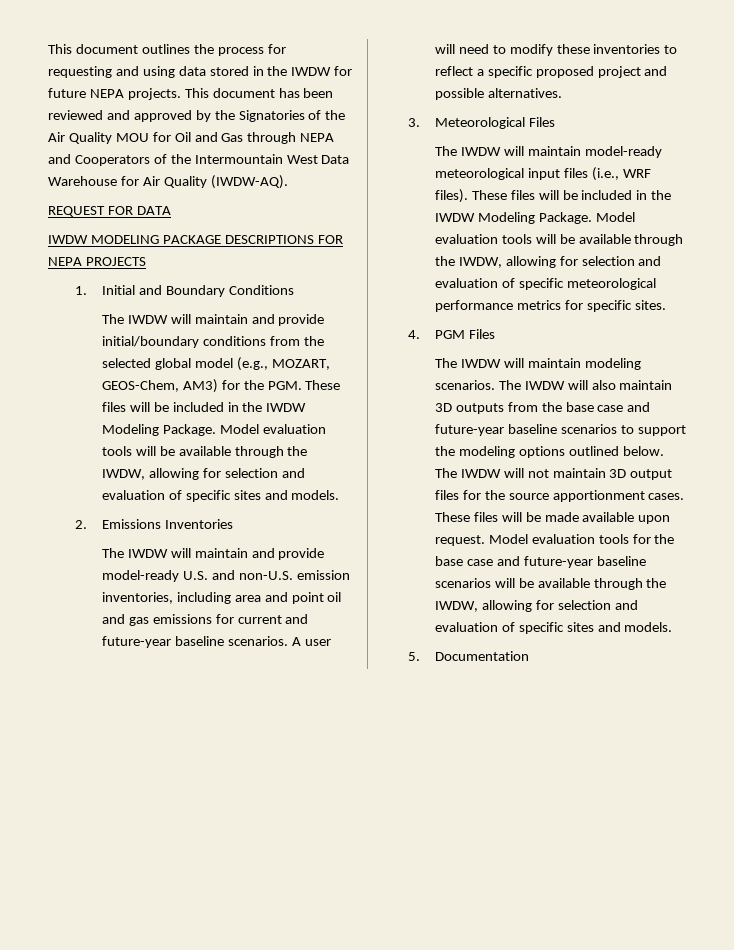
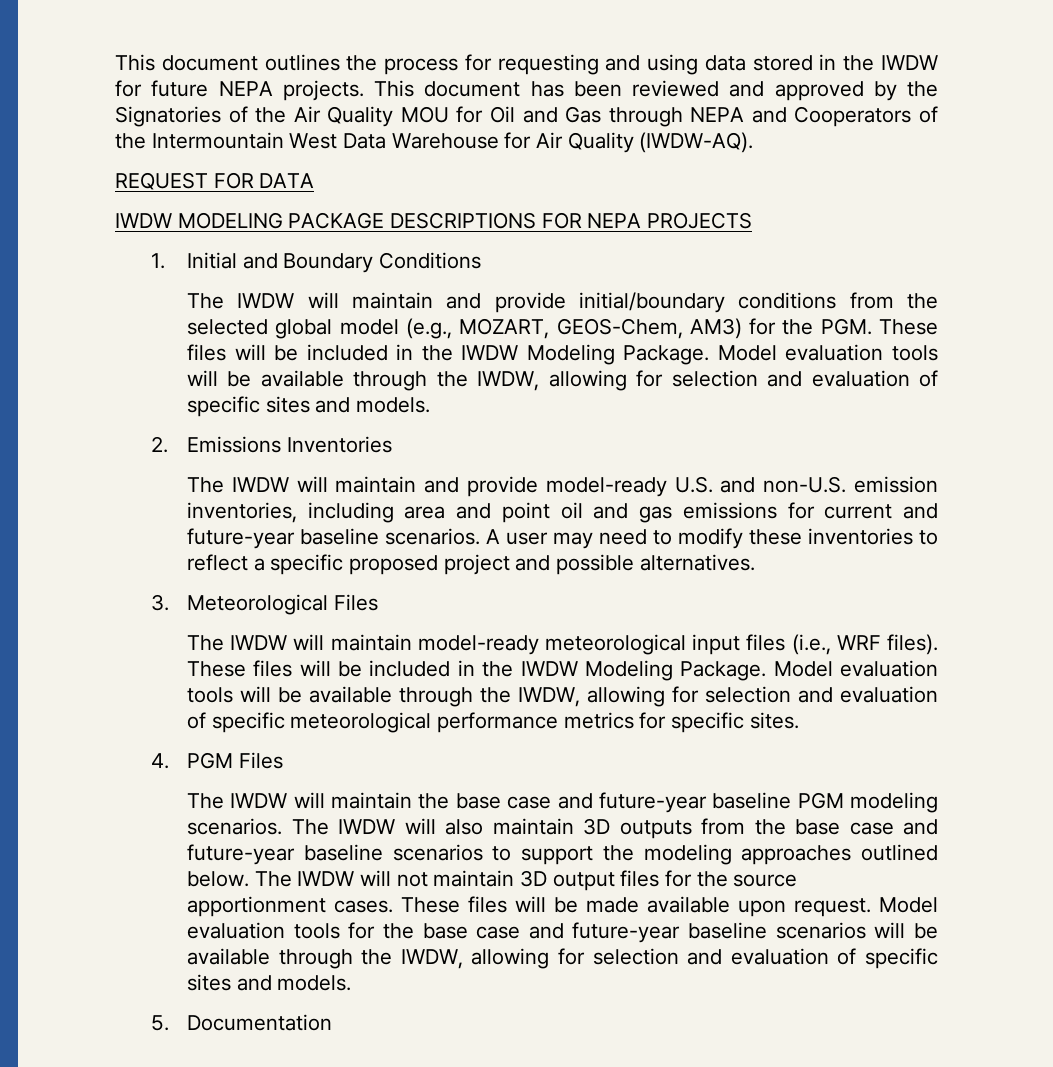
- A user will need to modify these inventories to reflect a specific proposed project and possible alternatives.
+ A user may need to modify these inventories to reflect a specific proposed project and possible alternatives.
- The IWDW will maintain modeling scenarios.
+ The IWDW will maintain the base case and future-year baseline PGM modeling scenarios.
- The IWDW will also maintain 3D outputs from the base case and future-year baseline scenarios to support the modeling options outlined below.
+ The IWDW will also maintain 3D outputs from the base case and future-year baseline scenarios to support the modeling approaches outlined below.

